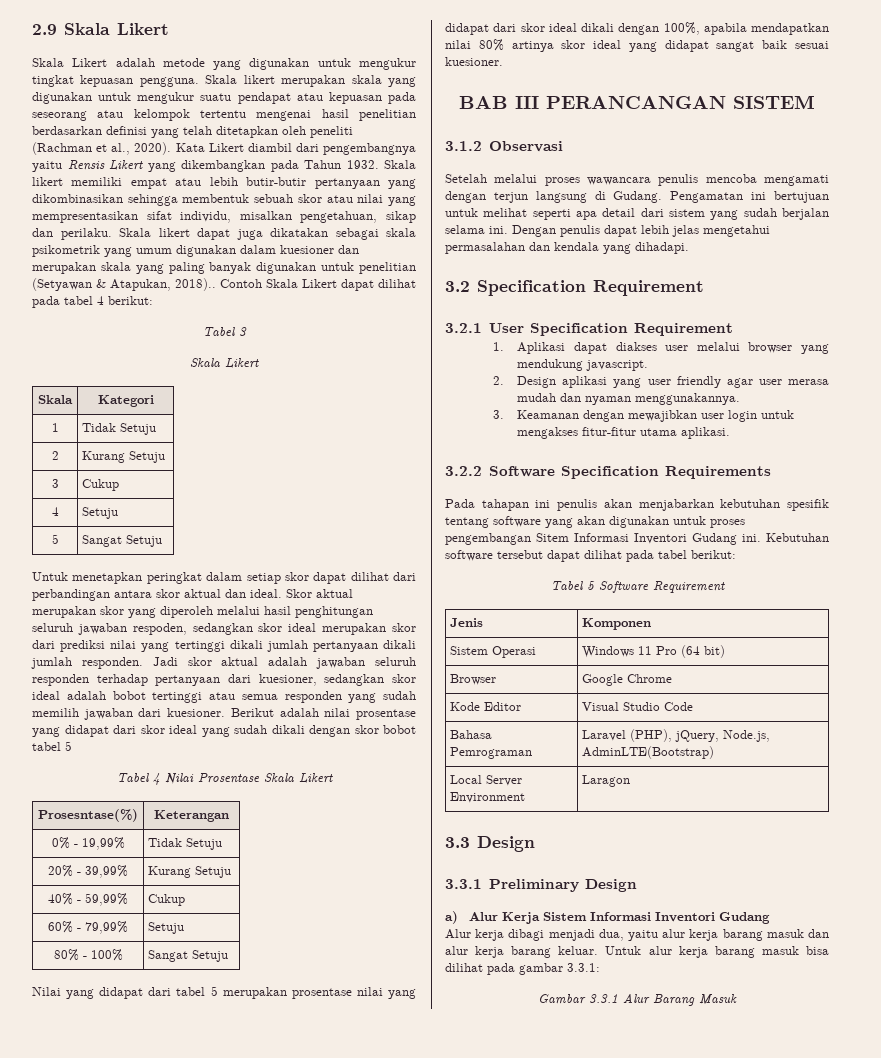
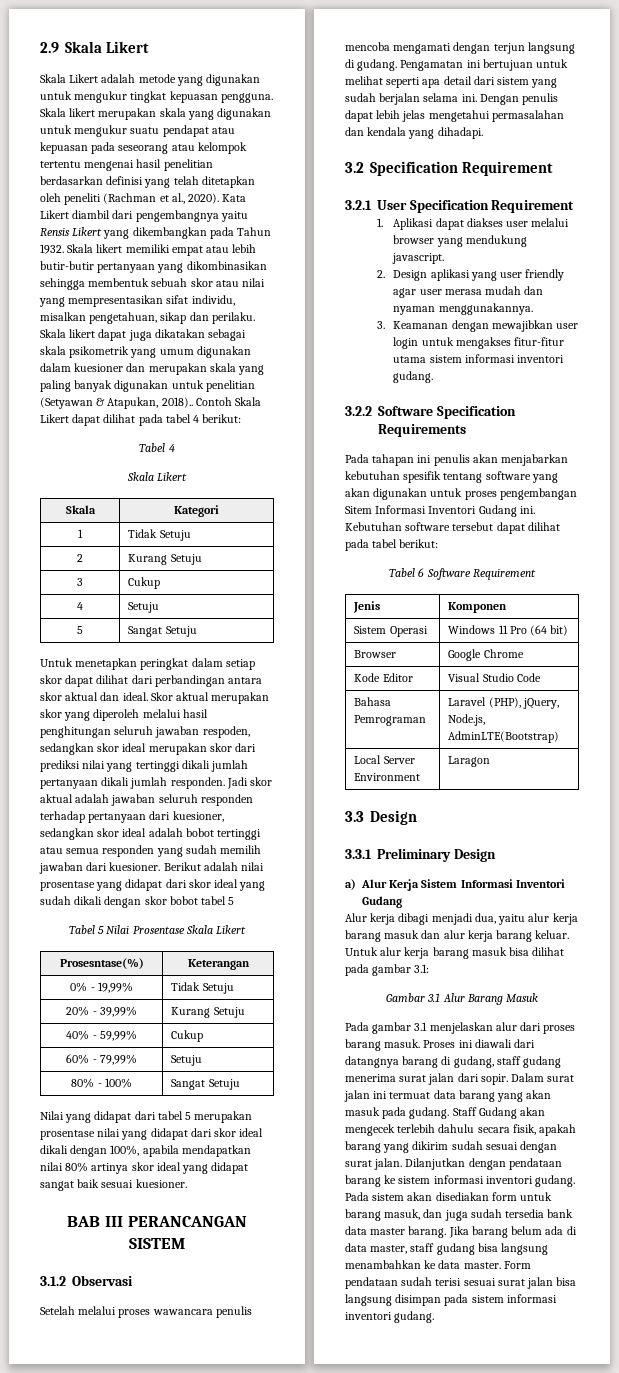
- Tabel 3
+ Tabel 4
- Tabel 4 Nilai Prosentase Skala Likert
+ Tabel 5 Nilai Prosentase Skala Likert
- Setelah melalui proses wawancara penulis mencoba mengamati dengan terjun langsung di Gudang.
+ Setelah melalui proses wawancara penulis mencoba mengamati dengan terjun langsung di gudang.
- 3. Keamanan dengan mewajibkan user login untuk mengakses fitur-fitur utama aplikasi.
+ 3. Keamanan dengan mewajibkan user login untuk mengakses fitur-fitur utama sistem informasi inventori gudang.
- Tabel 5 Software Requirement
+ Tabel 6 Software Requirement
- Untuk alur kerja barang masuk bisa dilihat pada gambar 3.3.1:
+ Untuk alur kerja barang masuk bisa dilihat pada gambar 3.1:
- Gambar 3.3.1 Alur Barang Masuk
+ Gambar 3.1 Alur Barang Masuk
+ Pada gambar 3.1 menjelaskan alur dari proses barang masuk. Proses ini diawali dari datangnya barang di gudang, staff gudang menerima surat jalan dari sopir. Dalam surat jalan ini termuat data barang yang akan masuk pada gudang. Staff Gudang akan mengecek terlebih dahulu secara fisik, apakah barang yang dikirim sudah sesuai dengan surat jalan. Dilanjutkan dengan pendataan barang ke sistem informasi inventori gudang. Pada sistem akan disediakan form untuk barang masuk, dan juga sudah tersedia bank data master barang. Jika barang belum ada di data master, staff gudang bisa langsung menambahkan ke data master. Form pendataan sudah terisi sesuai surat jalan bisa langsung disimpan pada sistem informasi inventori gudang.

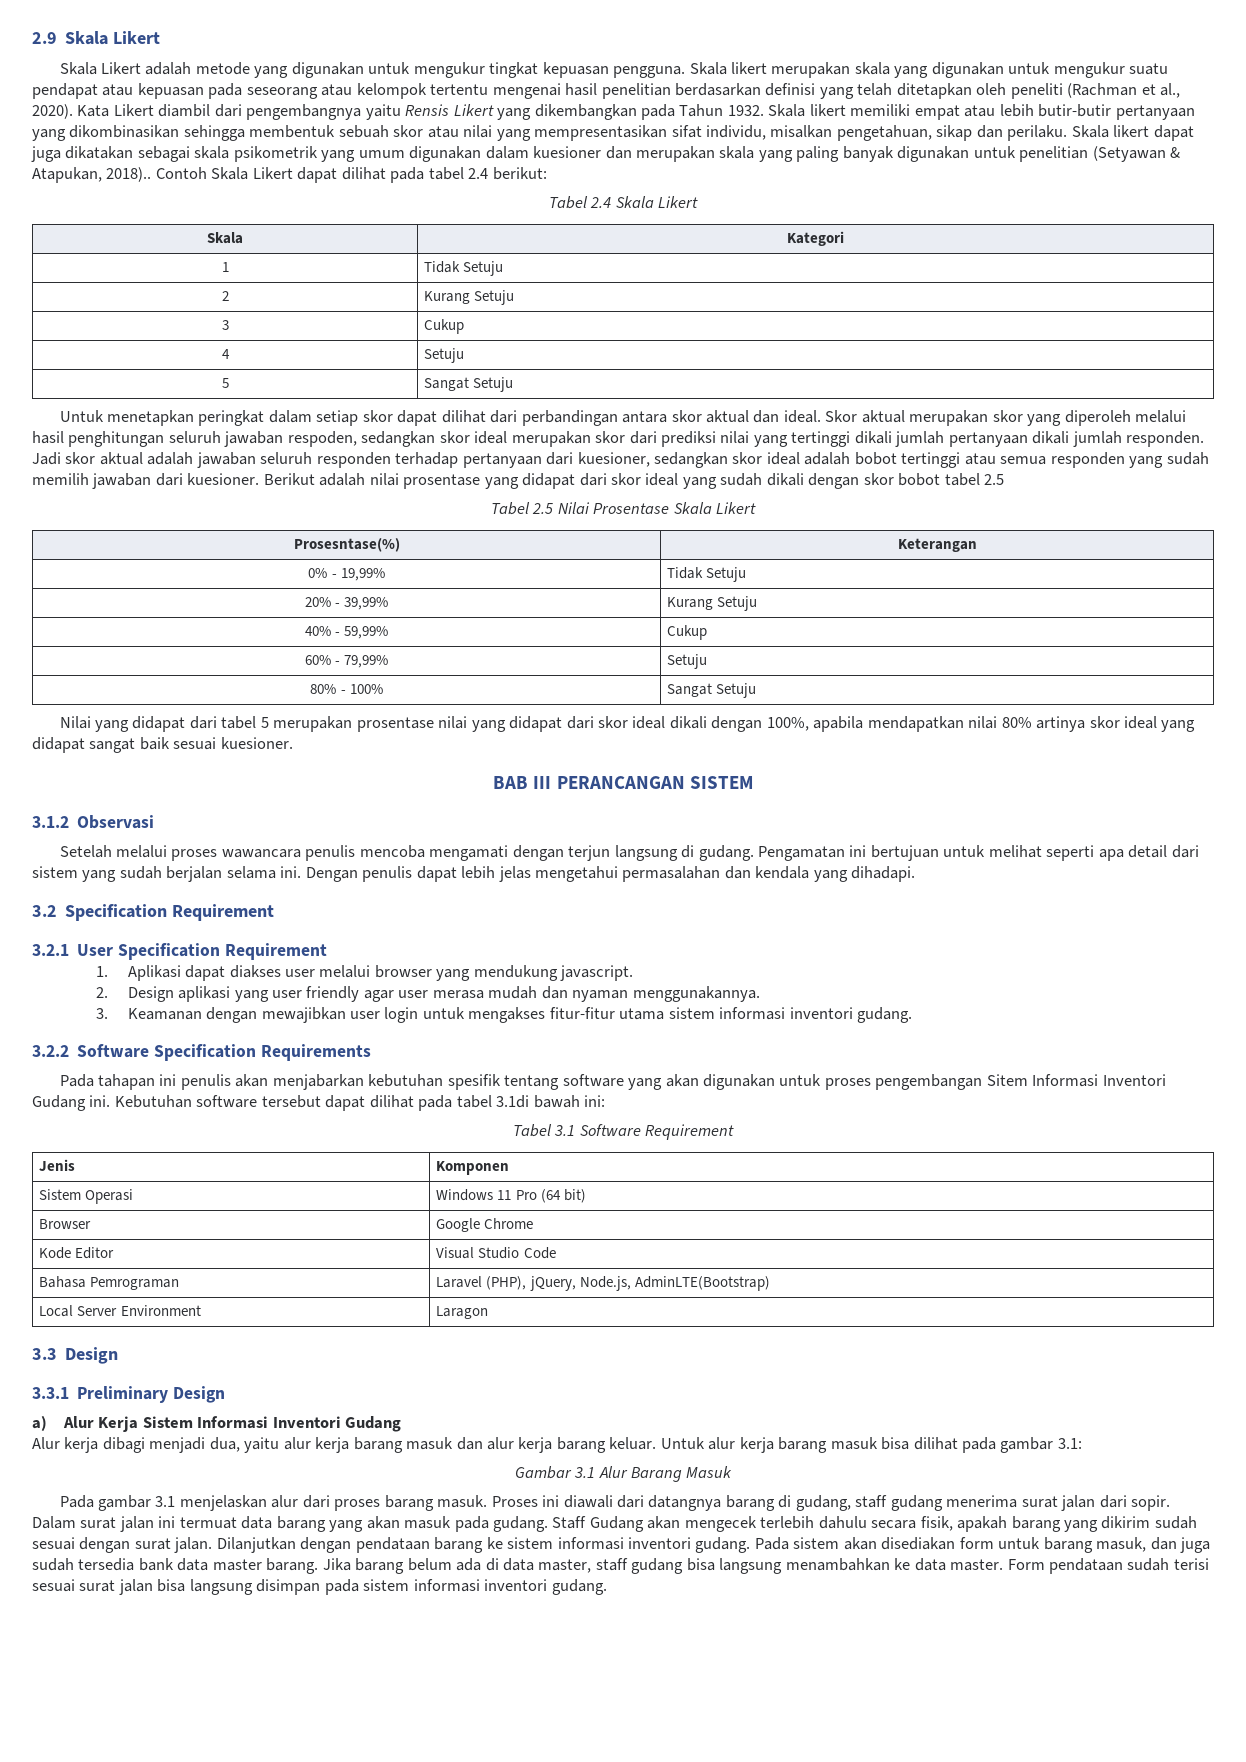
- Contoh Skala Likert dapat dilihat pada tabel 4 berikut:
- Tabel 4
- Skala Likert
+ Contoh Skala Likert dapat dilihat pada tabel 2.4 berikut:
+ Tabel 2.4 Skala Likert
- Berikut adalah nilai prosentase yang didapat dari skor ideal yang sudah dikali dengan skor bobot tabel 5
- Tabel 5 Nilai Prosentase Skala Likert
+ Berikut adalah nilai prosentase yang didapat dari skor ideal yang sudah dikali dengan skor bobot tabel 2.5
+ Tabel 2.5 Nilai Prosentase Skala Likert
- Kebutuhan software tersebut dapat dilihat pada tabel berikut:
- Tabel 6 Software Requirement
+ Kebutuhan software tersebut dapat dilihat pada tabel 3.1di bawah ini:
+ Tabel 3.1 Software Requirement

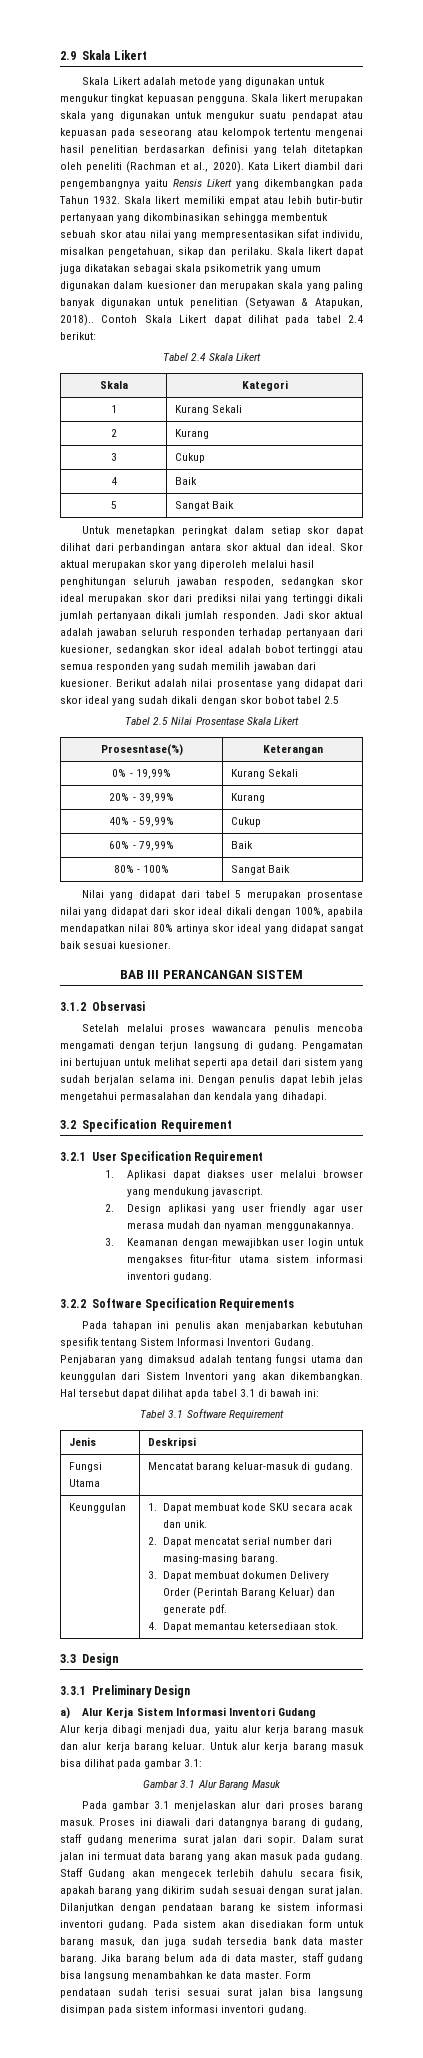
- 1 | Tidak Setuju
+ 1 | Kurang Sekali
- 2 | Kurang Setuju
+ 2 | Kurang
- 4 | Setuju
+ 4 | Baik
- 5 | Sangat Setuju
+ 5 | Sangat Baik
- 0% - 19,99% | Tidak Setuju
+ 0% - 19,99% | Kurang Sekali
- 20% - 39,99% | Kurang Setuju
+ 20% - 39,99% | Kurang
- 60% - 79,99% | Setuju
+ 60% - 79,99% | Baik
- 80% - 100% | Sangat Setuju
+ 80% - 100% | Sangat Baik
- Pada tahapan ini penulis akan menjabarkan kebutuhan spesifik tentang software yang akan digunakan untuk proses pengembangan Sitem Informasi Inventori Gudang ini. Kebutuhan software tersebut dapat dilihat pada tabel 3.1di bawah ini:
+ Pada tahapan ini penulis akan menjabarkan kebutuhan spesifik tentang Sistem Informasi Inventori Gudang. Penjabaran yang dimaksud adalah tentang fungsi utama dan keunggulan dari Sistem Inventori yang akan dikembangkan. Hal tersebut dapat dilihat apda tabel 3.1 di bawah ini:
- Jenis | Komponen
- Sistem Operasi | Windows 11 Pro (64 bit)
- Browser | Google Chrome
- Kode Editor | Visual Studio Code
- Bahasa Pemrograman | Laravel (PHP), jQuery, Node.js, AdminLTE(Bootstrap)
- Local Server Environment | Laragon
+ Jenis | Deskripsi
+ Fungsi Utama | Mencatat barang keluar-masuk di gudang.
+ Keunggulan | 1. Dapat membuat kode SKU secara acak dan unik.
+ 2. Dapat mencatat serial number dari masing-masing barang.
+ 3. Dapat membuat dokumen Delivery Order (Perintah Barang Keluar) dan generate pdf.
+ 4. Dapat memantau ketersediaan stok.

